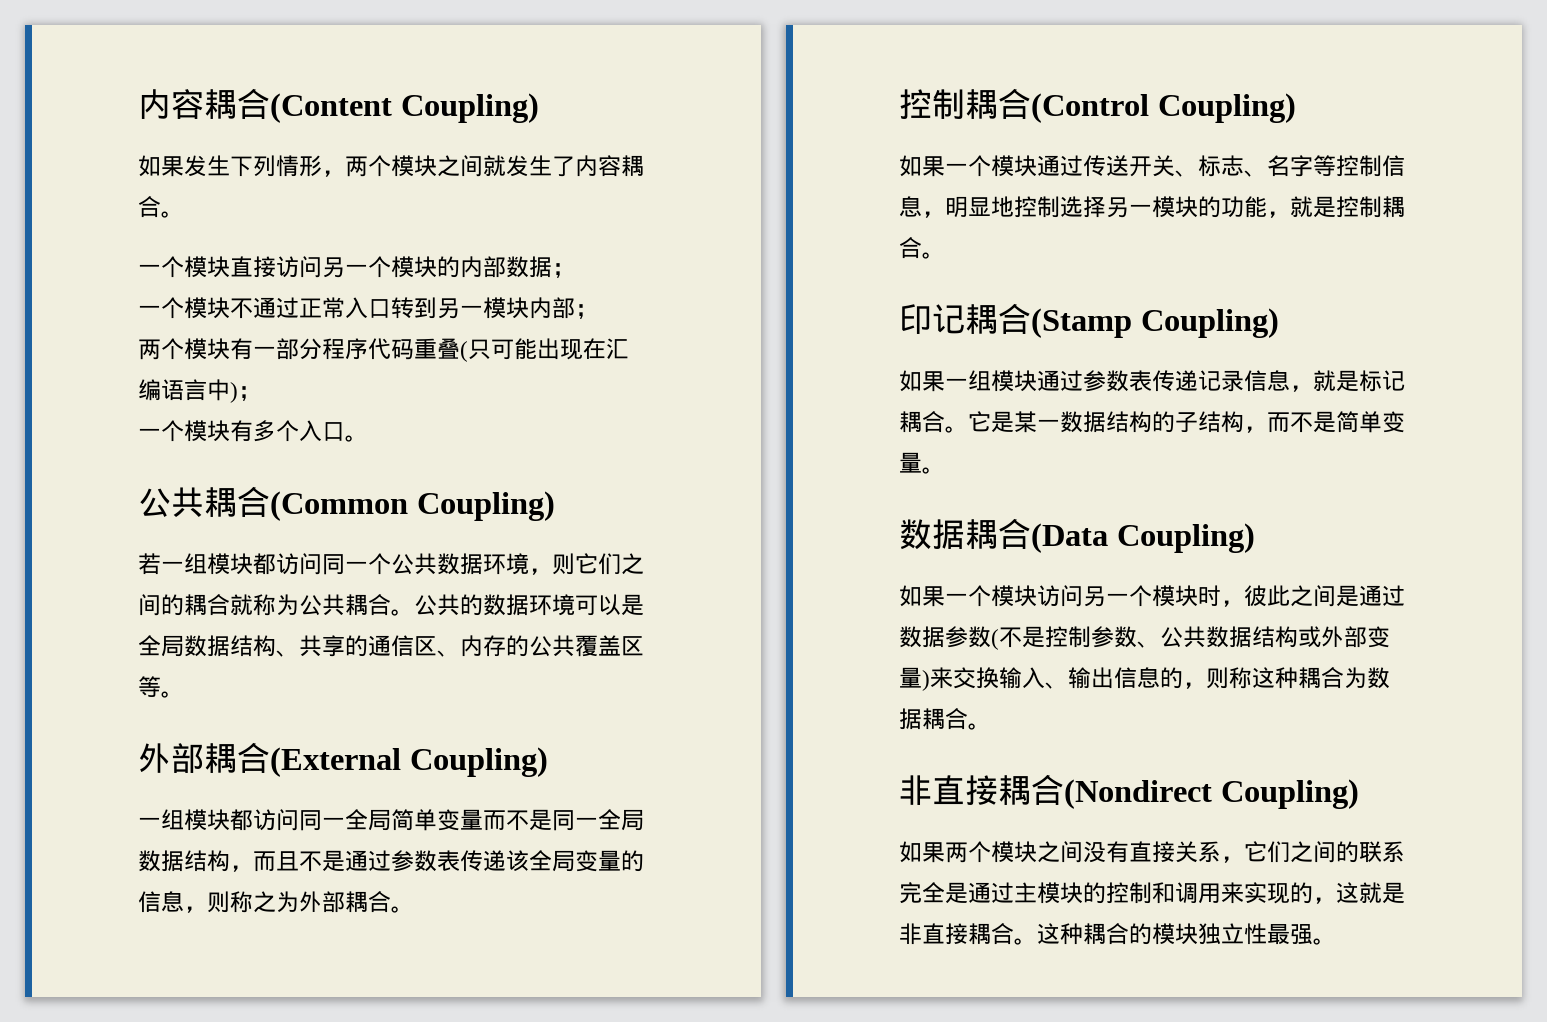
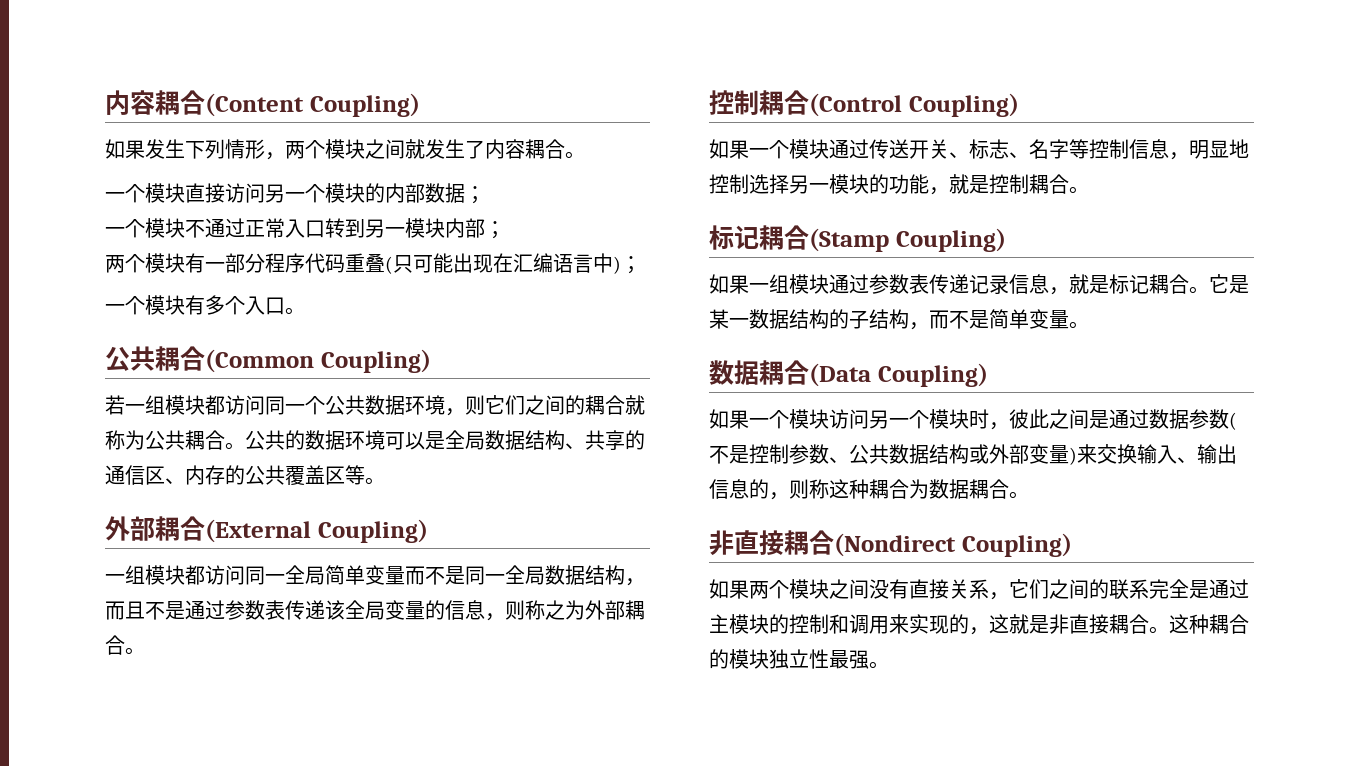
- 印记耦合(Stamp Coupling)
+ 标记耦合(Stamp Coupling)

